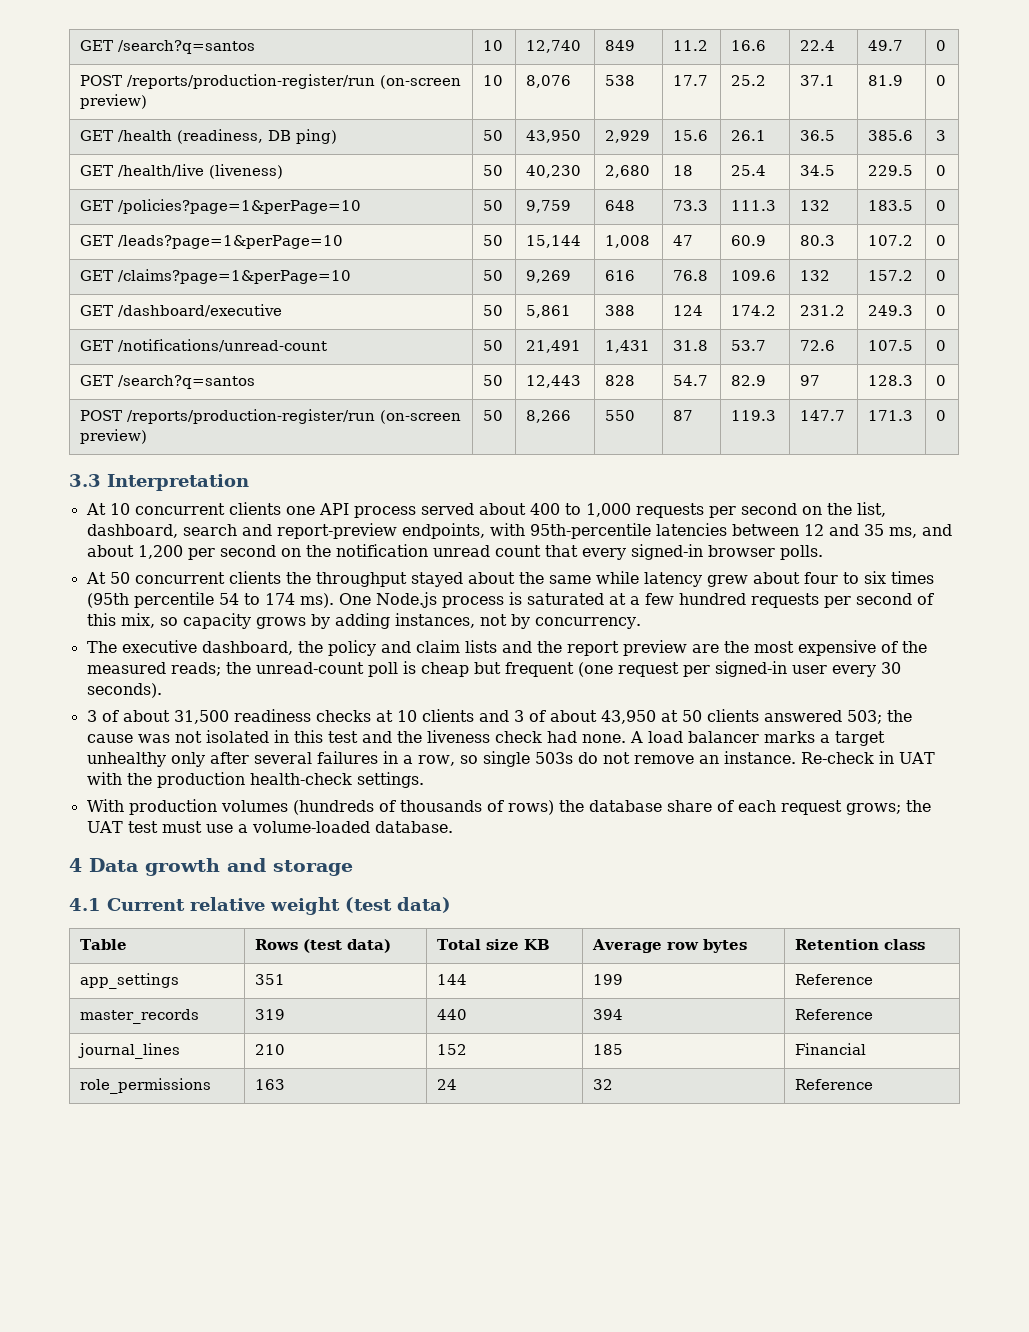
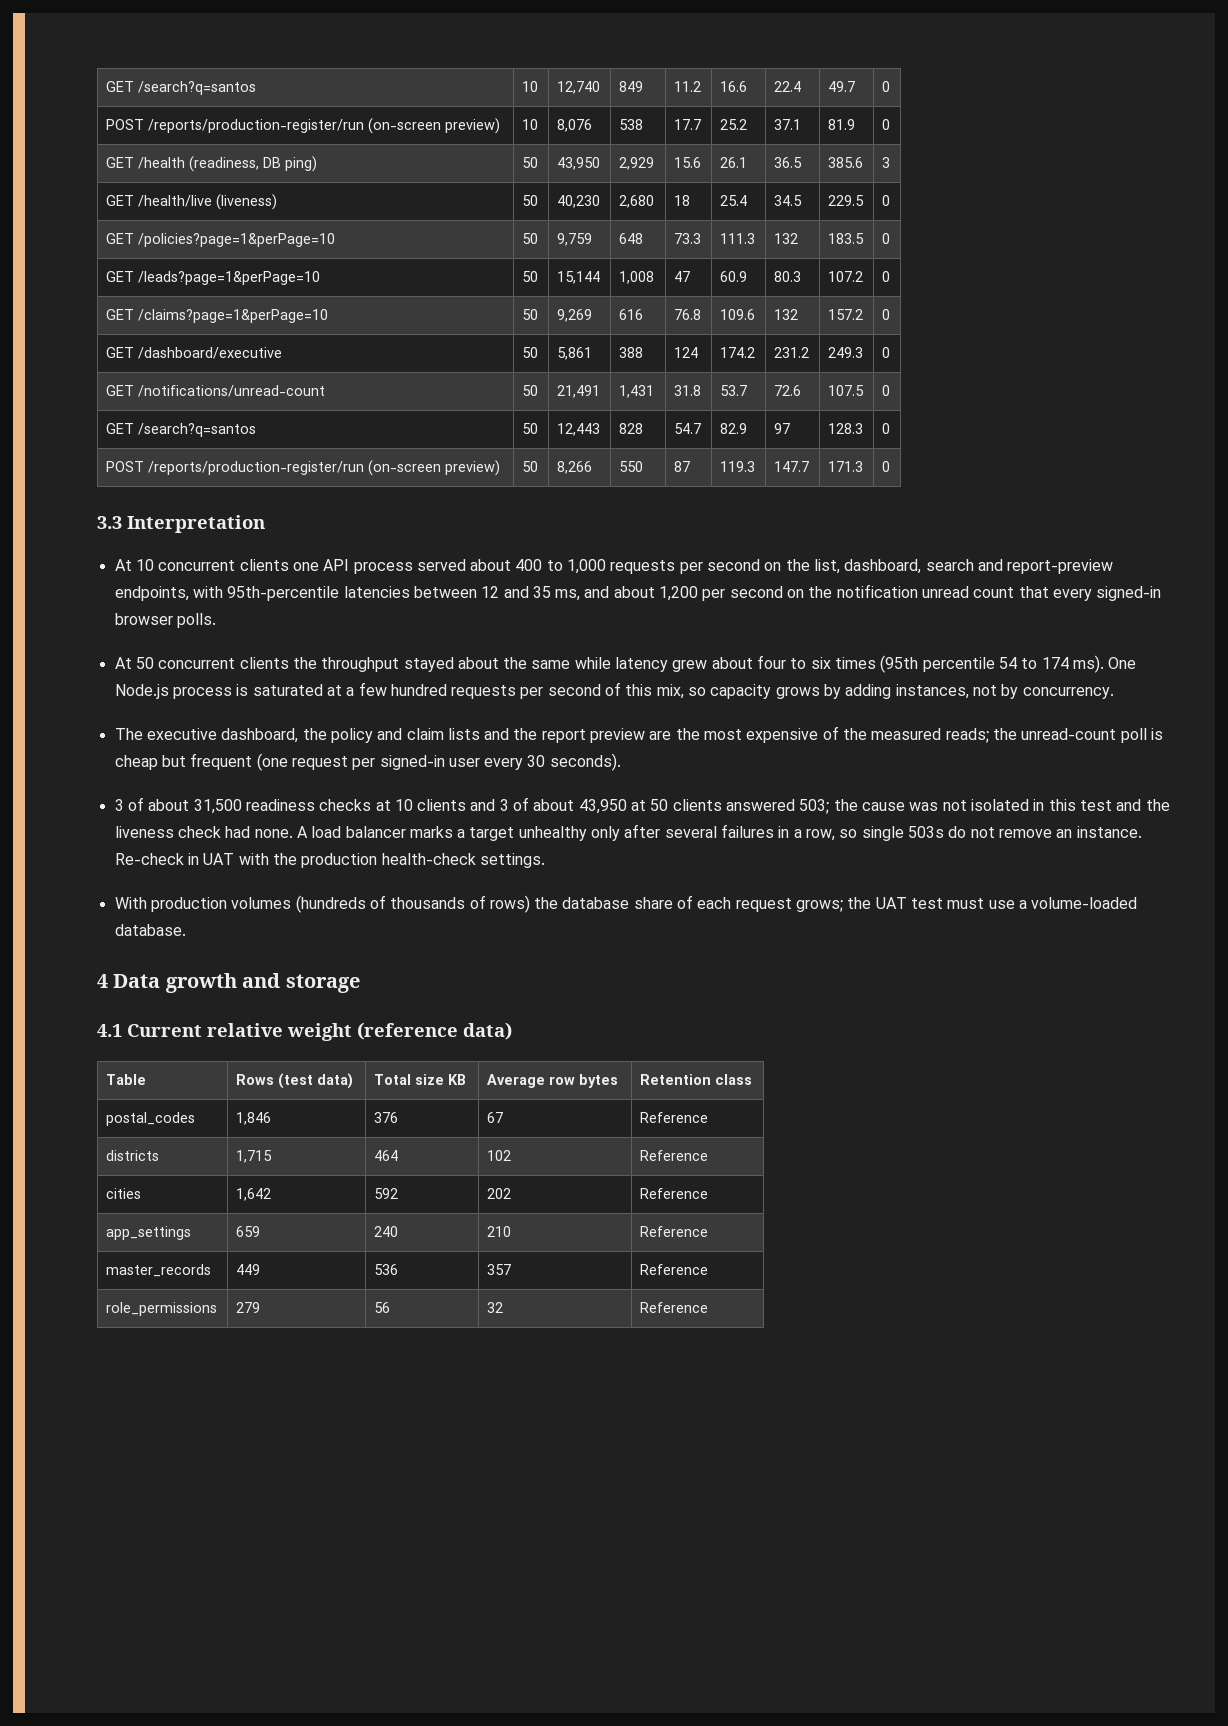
- 4.1 Current relative weight (test data)
+ 4.1 Current relative weight (reference data)
- app_settings | 351 | 144 | 199 | Reference
- master_records | 319 | 440 | 394 | Reference
- journal_lines | 210 | 152 | 185 | Financial
+ postal_codes | 1,846 | 376 | 67 | Reference
+ districts | 1,715 | 464 | 102 | Reference
+ cities | 1,642 | 592 | 202 | Reference
+ app_settings | 659 | 240 | 210 | Reference
+ master_records | 449 | 536 | 357 | Reference
- role_permissions | 163 | 24 | 32 | Reference
+ role_permissions | 279 | 56 | 32 | Reference

